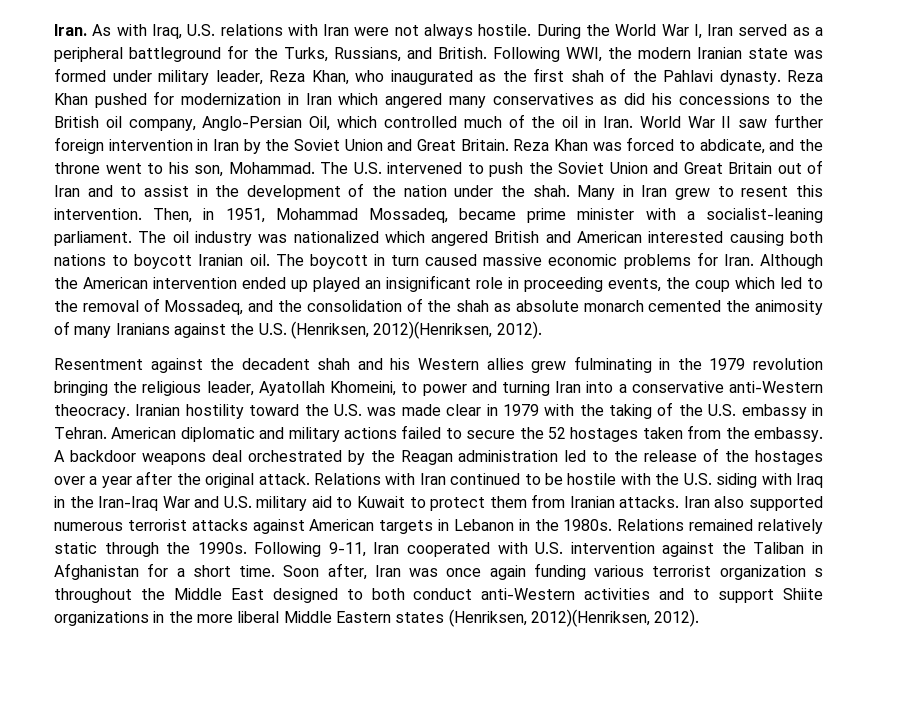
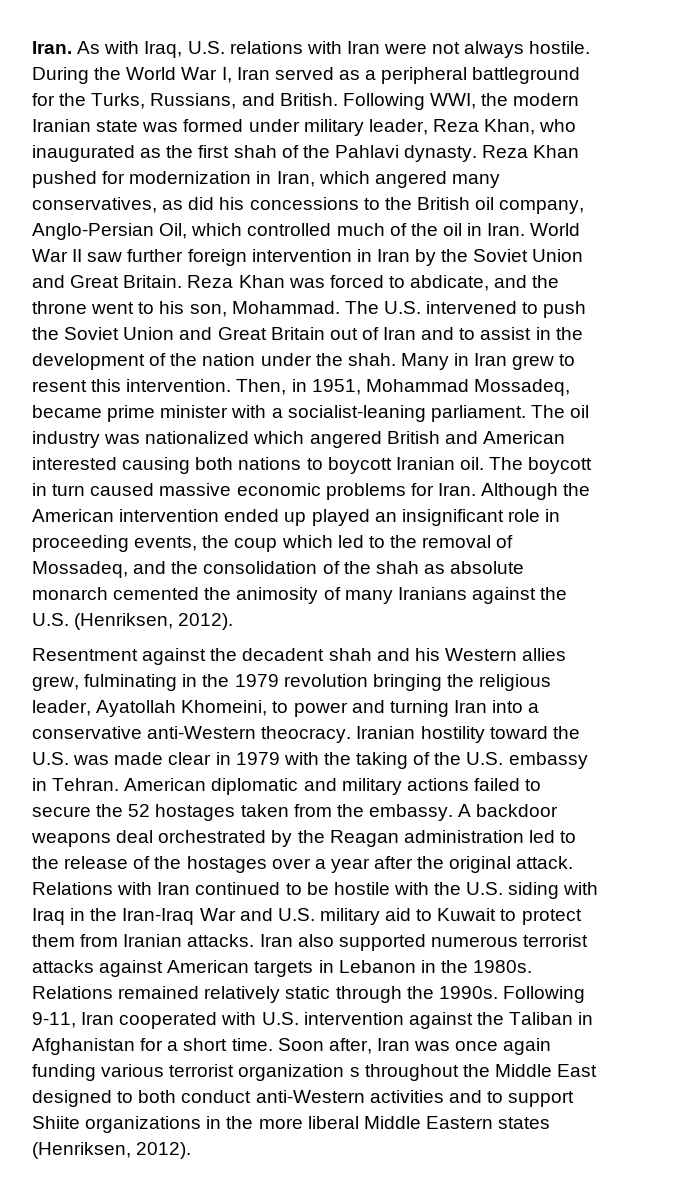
- Reza Khan pushed for modernization in Iran which angered many conservatives as did his concessions to the British oil company, Anglo-Persian Oil, which controlled much of the oil in Iran.
+ Reza Khan pushed for modernization in Iran, which angered many conservatives, as did his concessions to the British oil company, Anglo-Persian Oil, which controlled much of the oil in Iran.
- Although the American intervention ended up played an insignificant role in proceeding events, the coup which led to the removal of Mossadeq, and the consolidation of the shah as absolute monarch cemented the animosity of many Iranians against the U.S. (Henriksen, 2012)(Henriksen, 2012).
+ Although the American intervention ended up played an insignificant role in proceeding events, the coup which led to the removal of Mossadeq, and the consolidation of the shah as absolute monarch cemented the animosity of many Iranians against the U.S. (Henriksen, 2012).
- Resentment against the decadent shah and his Western allies grew fulminating in the 1979 revolution bringing the religious leader, Ayatollah Khomeini, to power and turning Iran into a conservative anti-Western theocracy.
+ Resentment against the decadent shah and his Western allies grew, fulminating in the 1979 revolution bringing the religious leader, Ayatollah Khomeini, to power and turning Iran into a conservative anti-Western theocracy.
- Soon after, Iran was once again funding various terrorist organization s throughout the Middle East designed to both conduct anti-Western activities and to support Shiite organizations in the more liberal Middle Eastern states (Henriksen, 2012)(Henriksen, 2012).
+ Soon after, Iran was once again funding various terrorist organization s throughout the Middle East designed to both conduct anti-Western activities and to support Shiite organizations in the more liberal Middle Eastern states (Henriksen, 2012).

